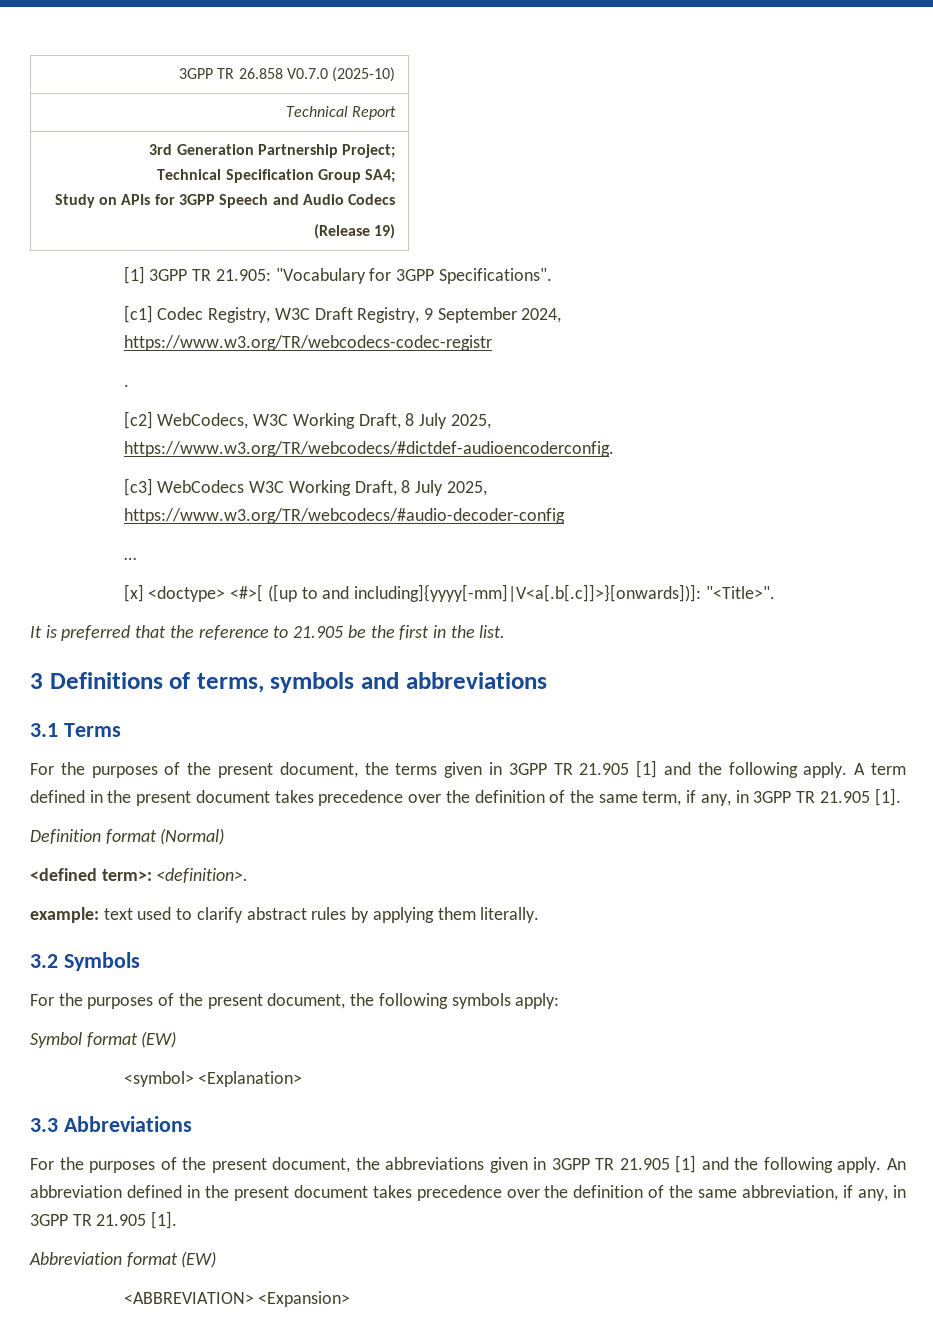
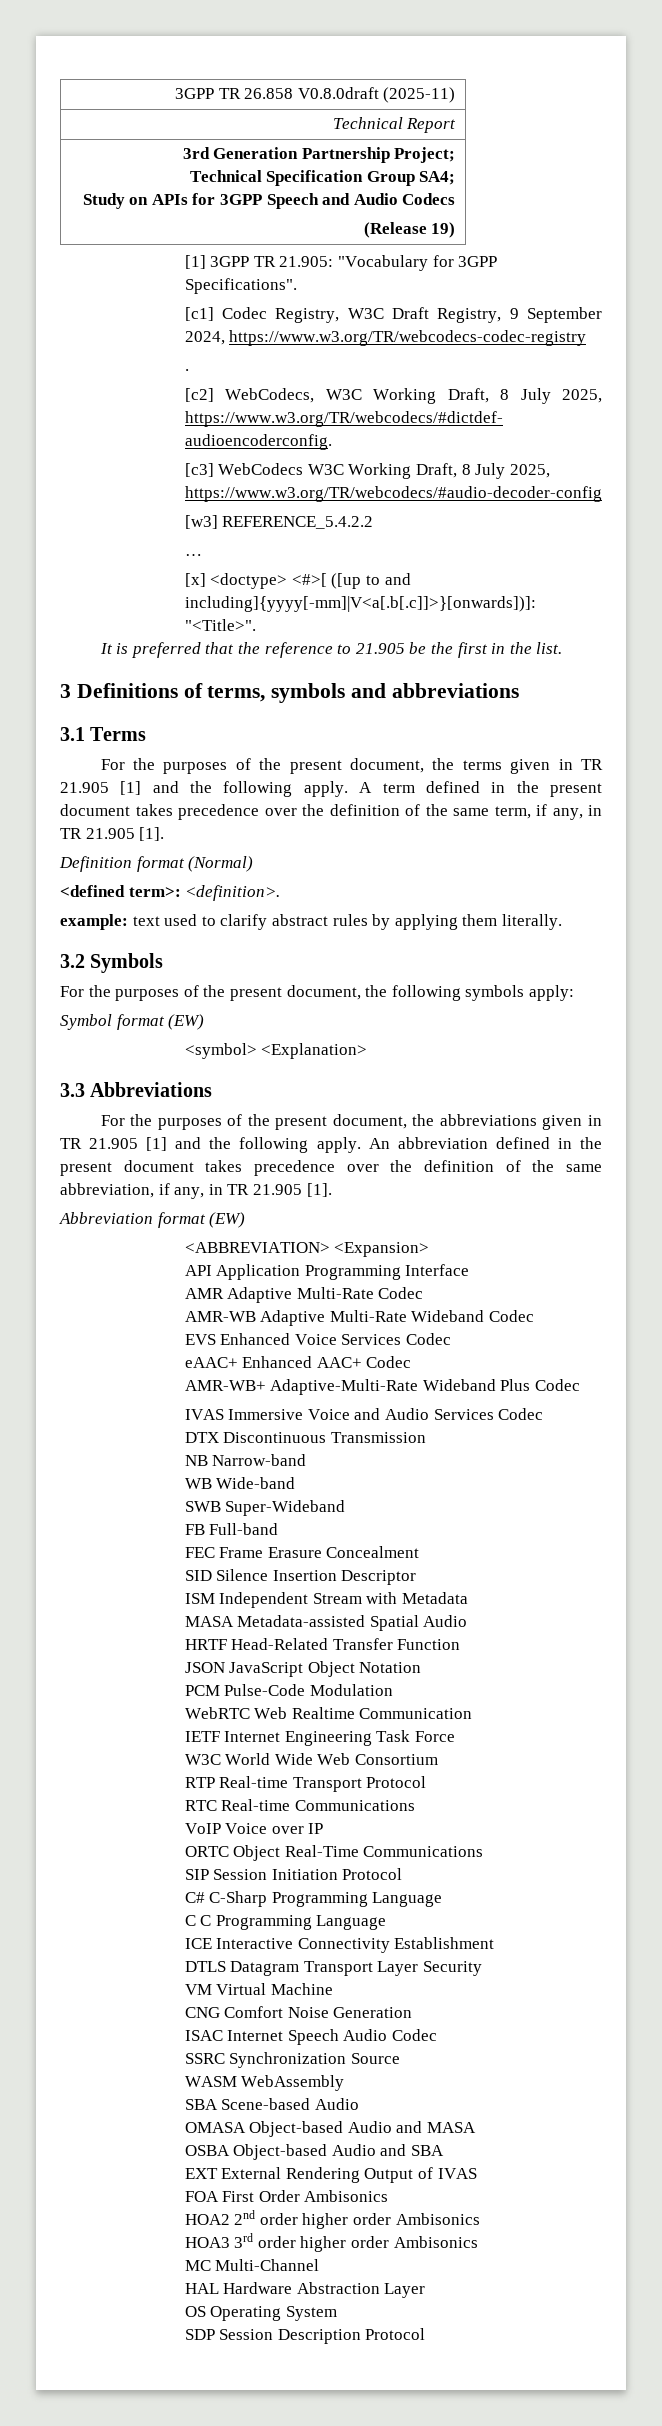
- 3GPP TR 26.858 V0.7.0 (2025-10)
+ 3GPP TR 26.858 V0.8.0draft (2025-11)
- [c1] Codec Registry, W3C Draft Registry, 9 September 2024, https://www.w3.org/TR/webcodecs-codec-registr
+ [c1] Codec Registry, W3C Draft Registry, 9 September 2024, https://www.w3.org/TR/webcodecs-codec-registry
+ [w3] REFERENCE_5.4.2.2
- For the purposes of the present document, the terms given in 3GPP TR 21.905 [1] and the following apply.
+ For the purposes of the present document, the terms given in TR 21.905 [1] and the following apply.
- A term defined in the present document takes precedence over the definition of the same term, if any, in 3GPP TR 21.905 [1].
+ A term defined in the present document takes precedence over the definition of the same term, if any, in TR 21.905 [1].
- For the purposes of the present document, the abbreviations given in 3GPP TR 21.905 [1] and the following apply.
+ For the purposes of the present document, the abbreviations given in TR 21.905 [1] and the following apply.
- An abbreviation defined in the present document takes precedence over the definition of the same abbreviation, if any, in 3GPP TR 21.905 [1].
+ An abbreviation defined in the present document takes precedence over the definition of the same abbreviation, if any, in TR 21.905 [1].
+ API Application Programming Interface
+ AMR Adaptive Multi-Rate Codec
+ AMR-WB Adaptive Multi-Rate Wideband Codec
+ EVS Enhanced Voice Services Codec
+ eAAC+ Enhanced AAC+ Codec
+ AMR-WB+ Adaptive-Multi-Rate Wideband Plus Codec
+ IVAS Immersive Voice and Audio Services Codec
+ DTX Discontinuous Transmission
+ NB Narrow-band
+ WB Wide-band
+ SWB Super-Wideband
+ FB Full-band
+ FEC Frame Erasure Concealment
+ SID Silence Insertion Descriptor
+ ISM Independent Stream with Metadata
+ MASA Metadata-assisted Spatial Audio
+ HRTF Head-Related Transfer Function
+ JSON JavaScript Object Notation
+ PCM Pulse-Code Modulation
+ WebRTC Web Realtime Communication
+ IETF Internet Engineering Task Force
+ W3C World Wide Web Consortium
+ RTP Real-time Transport Protocol
+ RTC Real-time Communications
+ VoIP Voice over IP
+ ORTC Object Real-Time Communications
+ SIP Session Initiation Protocol
+ C# C-Sharp Programming Language
+ C C Programming Language
+ ICE Interactive Connectivity Establishment
+ DTLS Datagram Transport Layer Security
+ VM Virtual Machine
+ CNG Comfort Noise Generation
+ ISAC Internet Speech Audio Codec
+ SSRC Synchronization Source
+ WASM WebAssembly
+ SBA Scene-based Audio
+ OMASA Object-based Audio and MASA
+ OSBA Object-based Audio and SBA
+ EXT External Rendering Output of IVAS
+ FOA First Order Ambisonics
+ HOA2 2nd order higher order Ambisonics
+ HOA3 3rd order higher order Ambisonics
+ MC Multi-Channel
+ HAL Hardware Abstraction Layer
+ OS Operating System
+ SDP Session Description Protocol

